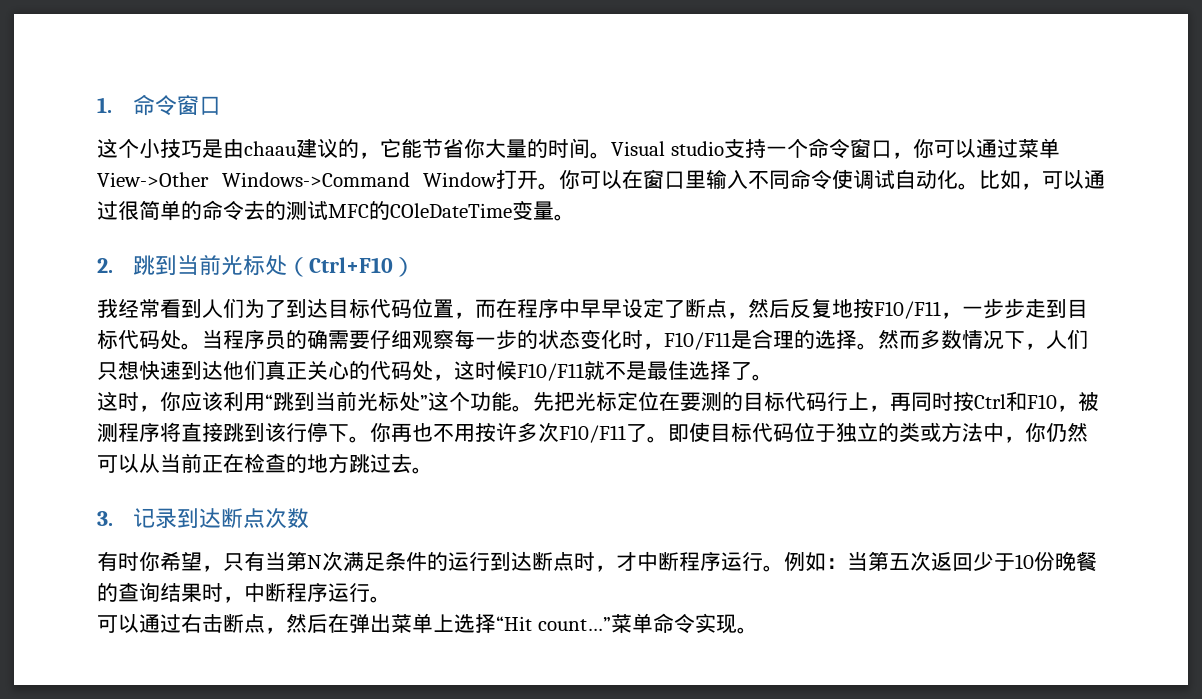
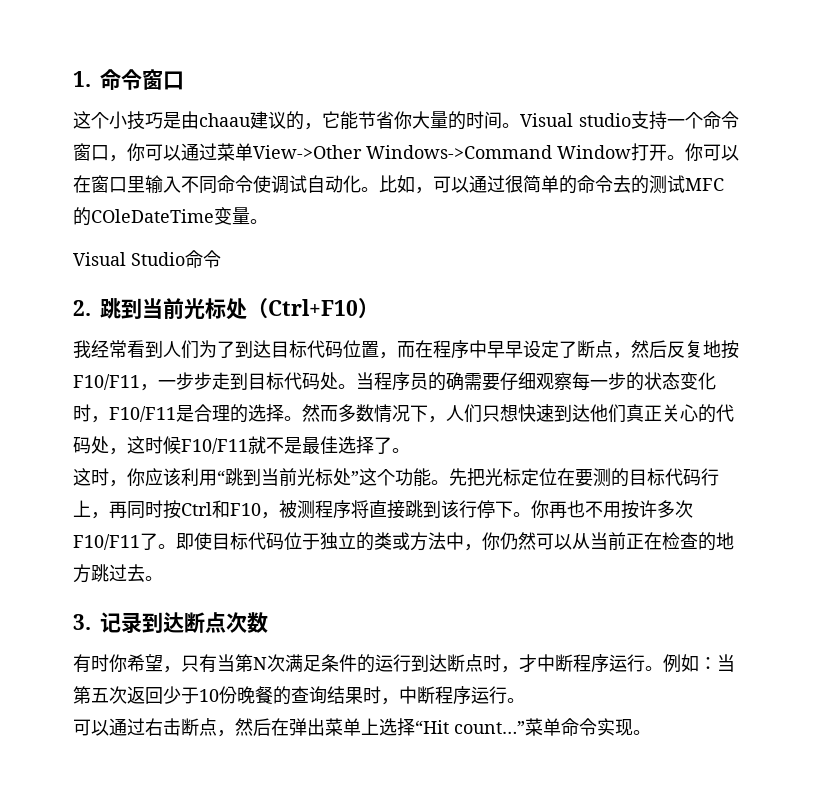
+ Visual Studio命令

